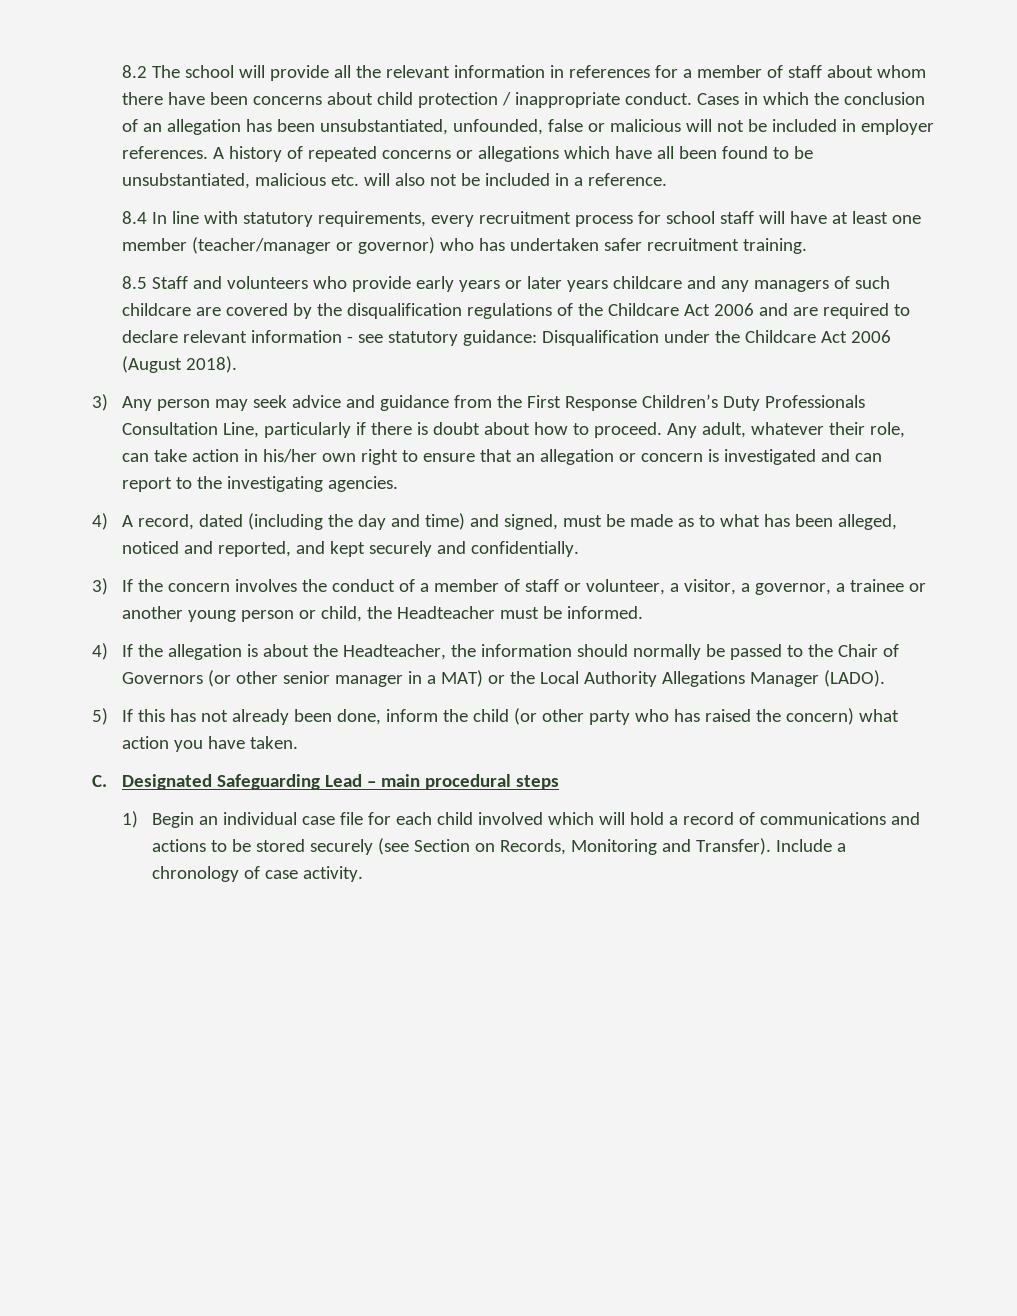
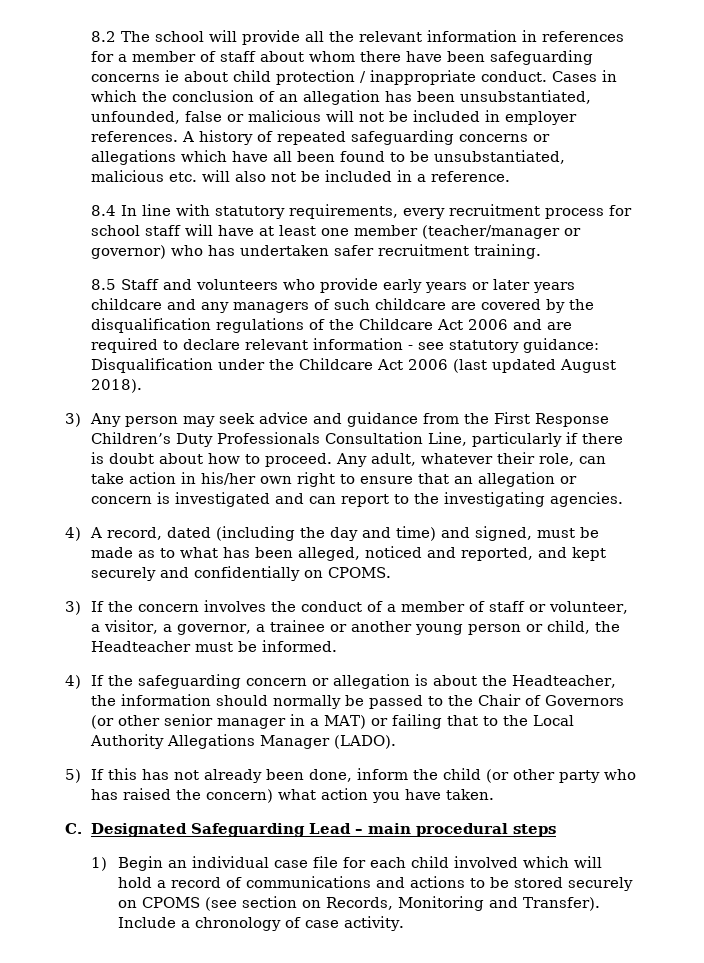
- 8.2 The school will provide all the relevant information in references for a member of staff about whom there have been concerns about child protection / inappropriate conduct.
+ 8.2 The school will provide all the relevant information in references for a member of staff about whom there have been safeguarding concerns ie about child protection / inappropriate conduct.
- A history of repeated concerns or allegations which have all been found to be unsubstantiated, malicious etc. will also not be included in a reference.
+ A history of repeated safeguarding concerns or allegations which have all been found to be unsubstantiated, malicious etc. will also not be included in a reference.
- 8.5 Staff and volunteers who provide early years or later years childcare and any managers of such childcare are covered by the disqualification regulations of the Childcare Act 2006 and are required to declare relevant information - see statutory guidance: Disqualification under the Childcare Act 2006 (August 2018).
+ 8.5 Staff and volunteers who provide early years or later years childcare and any managers of such childcare are covered by the disqualification regulations of the Childcare Act 2006 and are required to declare relevant information - see statutory guidance: Disqualification under the Childcare Act 2006 (last updated August 2018).
- 4) A record, dated (including the day and time) and signed, must be made as to what has been alleged, noticed and reported, and kept securely and confidentially.
+ 4) A record, dated (including the day and time) and signed, must be made as to what has been alleged, noticed and reported, and kept securely and confidentially on CPOMS.
- 4) If the allegation is about the Headteacher, the information should normally be passed to the Chair of Governors (or other senior manager in a MAT) or the Local Authority Allegations Manager (LADO).
+ 4) If the safeguarding concern or allegation is about the Headteacher, the information should normally be passed to the Chair of Governors (or other senior manager in a MAT) or failing that to the Local Authority Allegations Manager (LADO).
- 1) Begin an individual case file for each child involved which will hold a record of communications and actions to be stored securely (see Section on Records, Monitoring and Transfer).
+ 1) Begin an individual case file for each child involved which will hold a record of communications and actions to be stored securely on CPOMS (see section on Records, Monitoring and Transfer).

